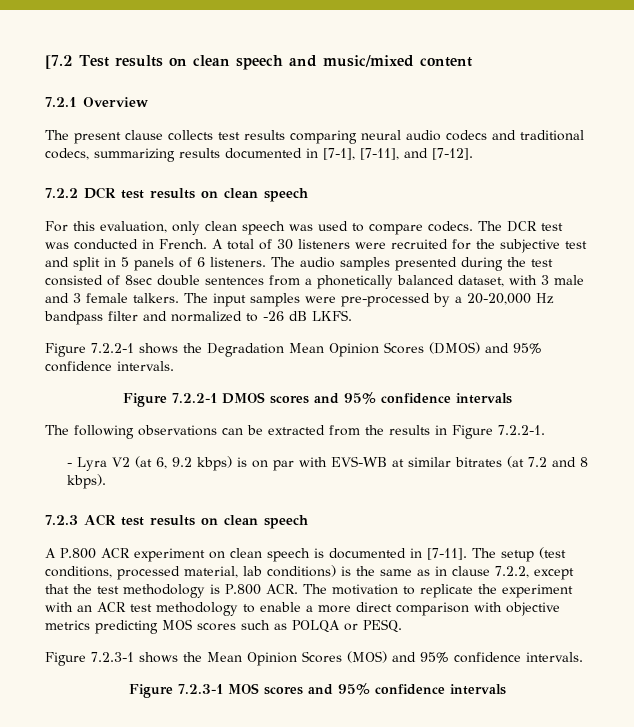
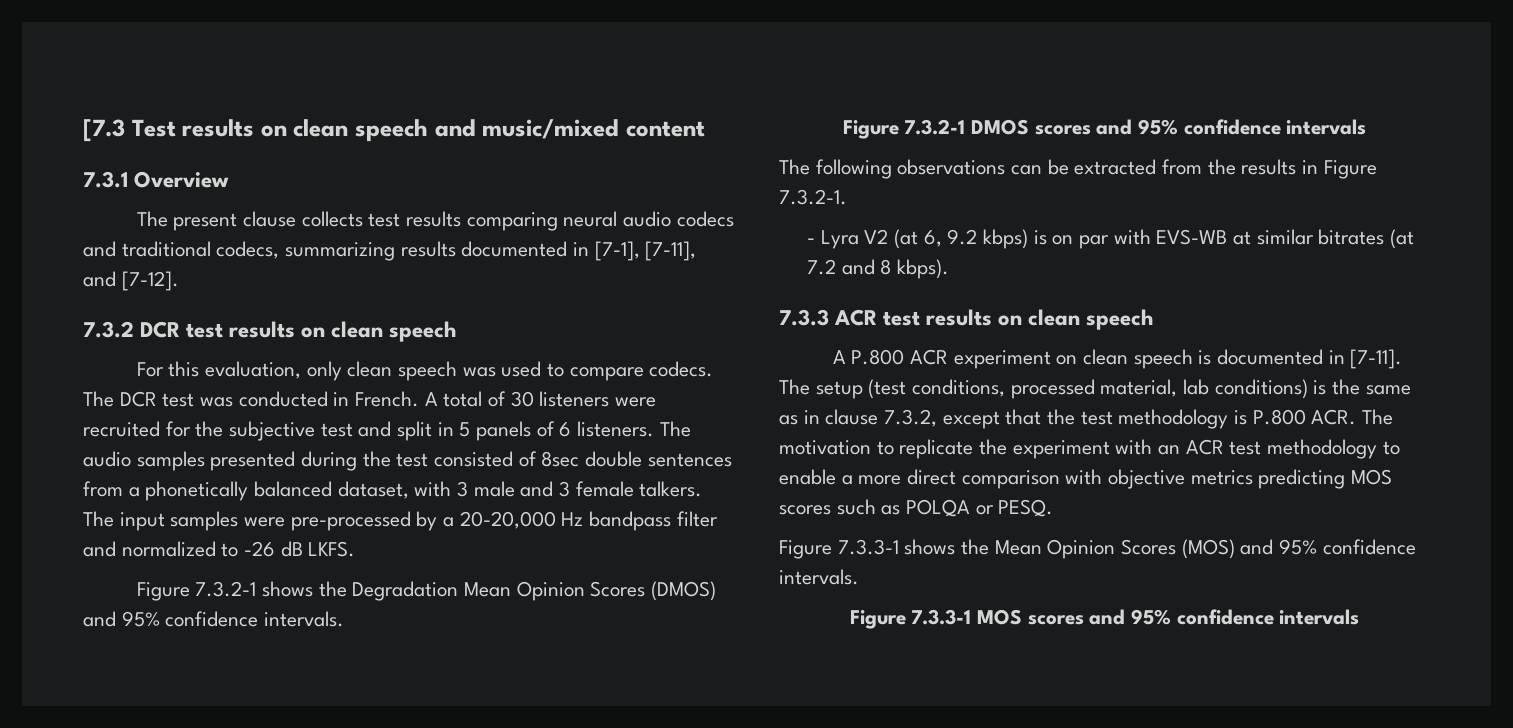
- [7.2 Test results on clean speech and music/mixed content
+ [7.3 Test results on clean speech and music/mixed content
- 7.2.1 Overview
+ 7.3.1 Overview
- 7.2.2 DCR test results on clean speech
+ 7.3.2 DCR test results on clean speech
- Figure 7.2.2-1 shows the Degradation Mean Opinion Scores (DMOS) and 95% confidence intervals.
+ Figure 7.3.2-1 shows the Degradation Mean Opinion Scores (DMOS) and 95% confidence intervals.
- Figure 7.2.2-1 DMOS scores and 95% confidence intervals
+ Figure 7.3.2-1 DMOS scores and 95% confidence intervals
- The following observations can be extracted from the results in Figure 7.2.2-1.
+ The following observations can be extracted from the results in Figure 7.3.2-1.
- 7.2.3 ACR test results on clean speech
+ 7.3.3 ACR test results on clean speech
- The setup (test conditions, processed material, lab conditions) is the same as in clause 7.2.2, except that the test methodology is P.800 ACR. The motivation to replicate the experiment with an ACR test methodology to enable a more direct comparison with objective metrics predicting MOS scores such as POLQA or PESQ.
+ The setup (test conditions, processed material, lab conditions) is the same as in clause 7.3.2, except that the test methodology is P.800 ACR. The motivation to replicate the experiment with an ACR test methodology to enable a more direct comparison with objective metrics predicting MOS scores such as POLQA or PESQ.
- Figure 7.2.3-1 shows the Mean Opinion Scores (MOS) and 95% confidence intervals.
+ Figure 7.3.3-1 shows the Mean Opinion Scores (MOS) and 95% confidence intervals.
- Figure 7.2.3-1 MOS scores and 95% confidence intervals
+ Figure 7.3.3-1 MOS scores and 95% confidence intervals

